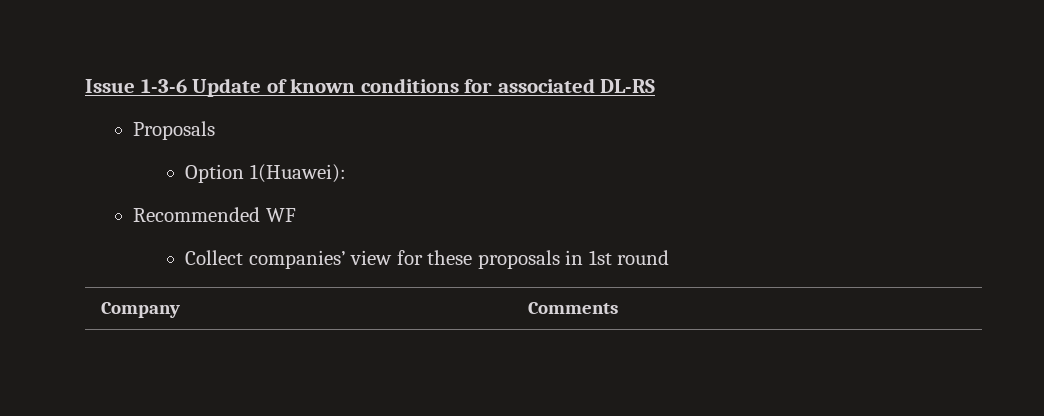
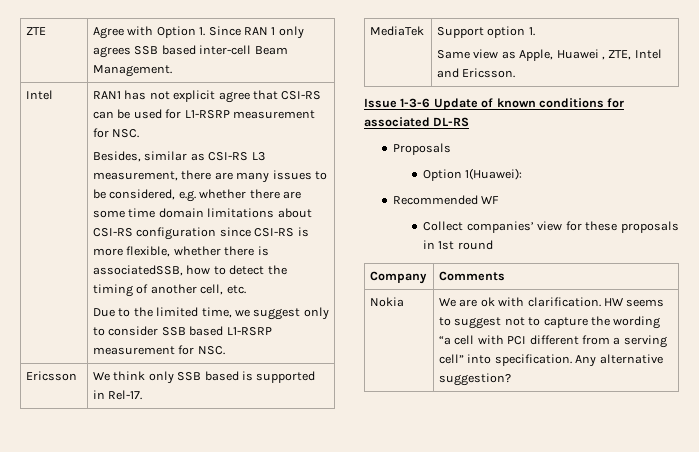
+ ZTE | Agree with Option 1. Since RAN 1 only agrees SSB based inter-cell Beam Management.
+ Intel | RAN1 has not explicit agree that CSI-RS can be used for L1-RSRP measurement for NSC.
+ Besides, similar as CSI-RS L3 measurement, there are many issues to be considered, e.g. whether there are some time domain limitations about CSI-RS configuration since CSI-RS is more flexible, whether there is associatedSSB, how to detect the timing of another cell, etc.
+ Due to the limited time, we suggest only to consider SSB based L1-RSRP measurement for NSC.
+ Ericsson | We think only SSB based is supported in Rel-17.
+ MediaTek | Support option 1.
+ Same view as Apple, Huawei , ZTE, Intel and Ericsson.
+ Nokia | We are ok with clarification. HW seems to suggest not to capture the wording “a cell with PCI different from a serving cell” into specification. Any alternative suggestion?

